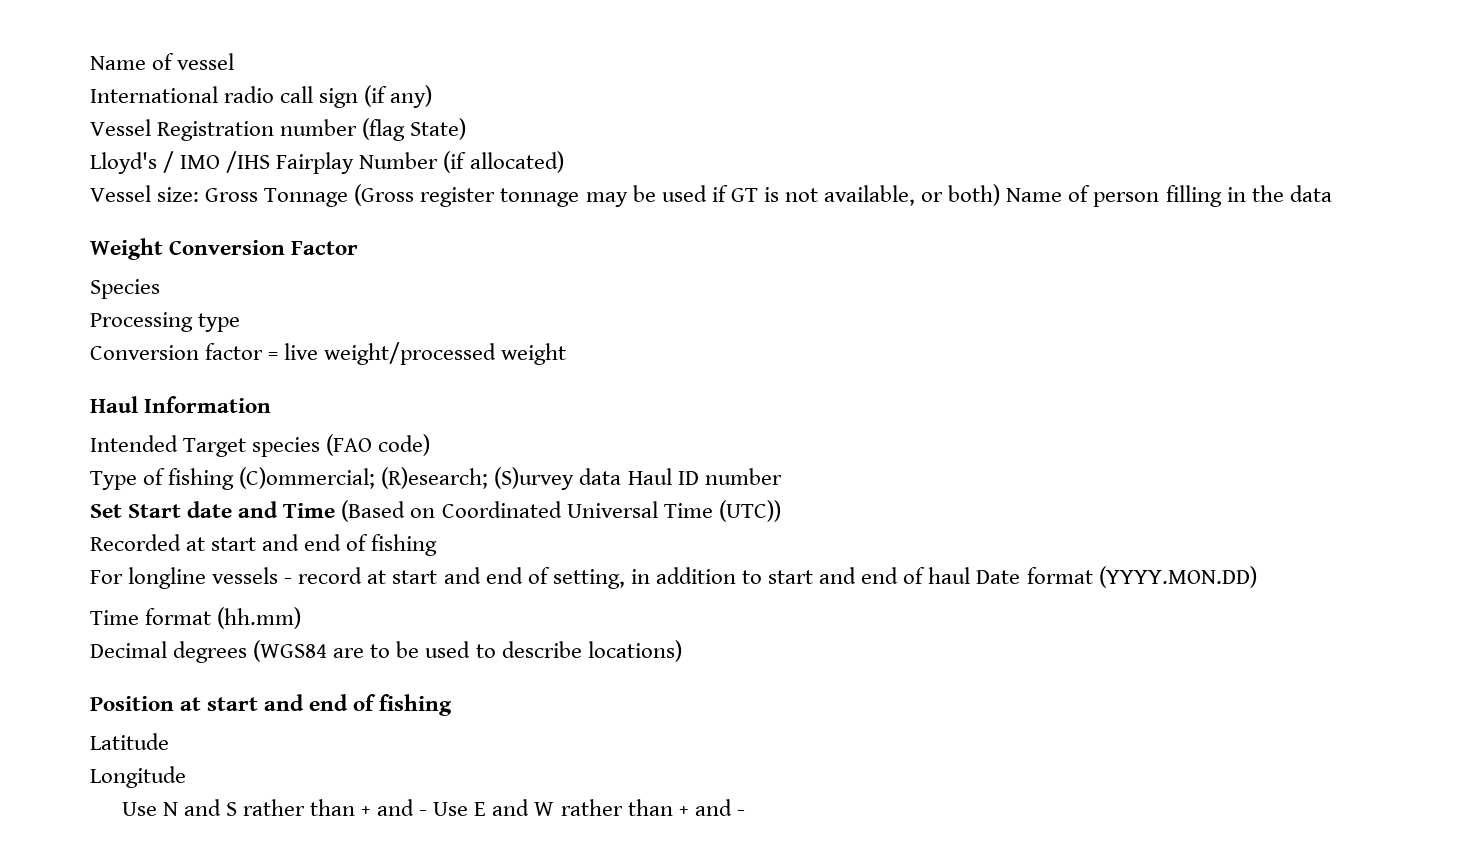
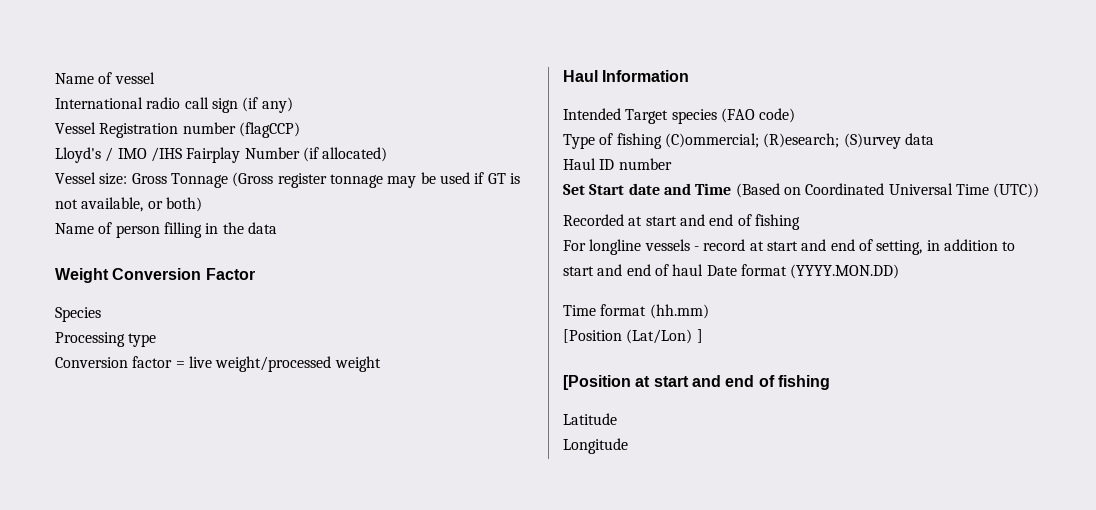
- Vessel Registration number (flag State)
+ Vessel Registration number (flagCCP)
- Vessel size: Gross Tonnage (Gross register tonnage may be used if GT is not available, or both) Name of person filling in the data
+ Vessel size: Gross Tonnage (Gross register tonnage may be used if GT is not available, or both)
+ Name of person filling in the data
- Type of fishing (C)ommercial; (R)esearch; (S)urvey data Haul ID number
+ Type of fishing (C)ommercial; (R)esearch; (S)urvey data
+ Haul ID number
- Decimal degrees (WGS84 are to be used to describe locations)
- Position at start and end of fishing
+ [Position (Lat/Lon) ]
+ [Position at start and end of fishing
- Use N and S rather than + and - Use E and W rather than + and -

